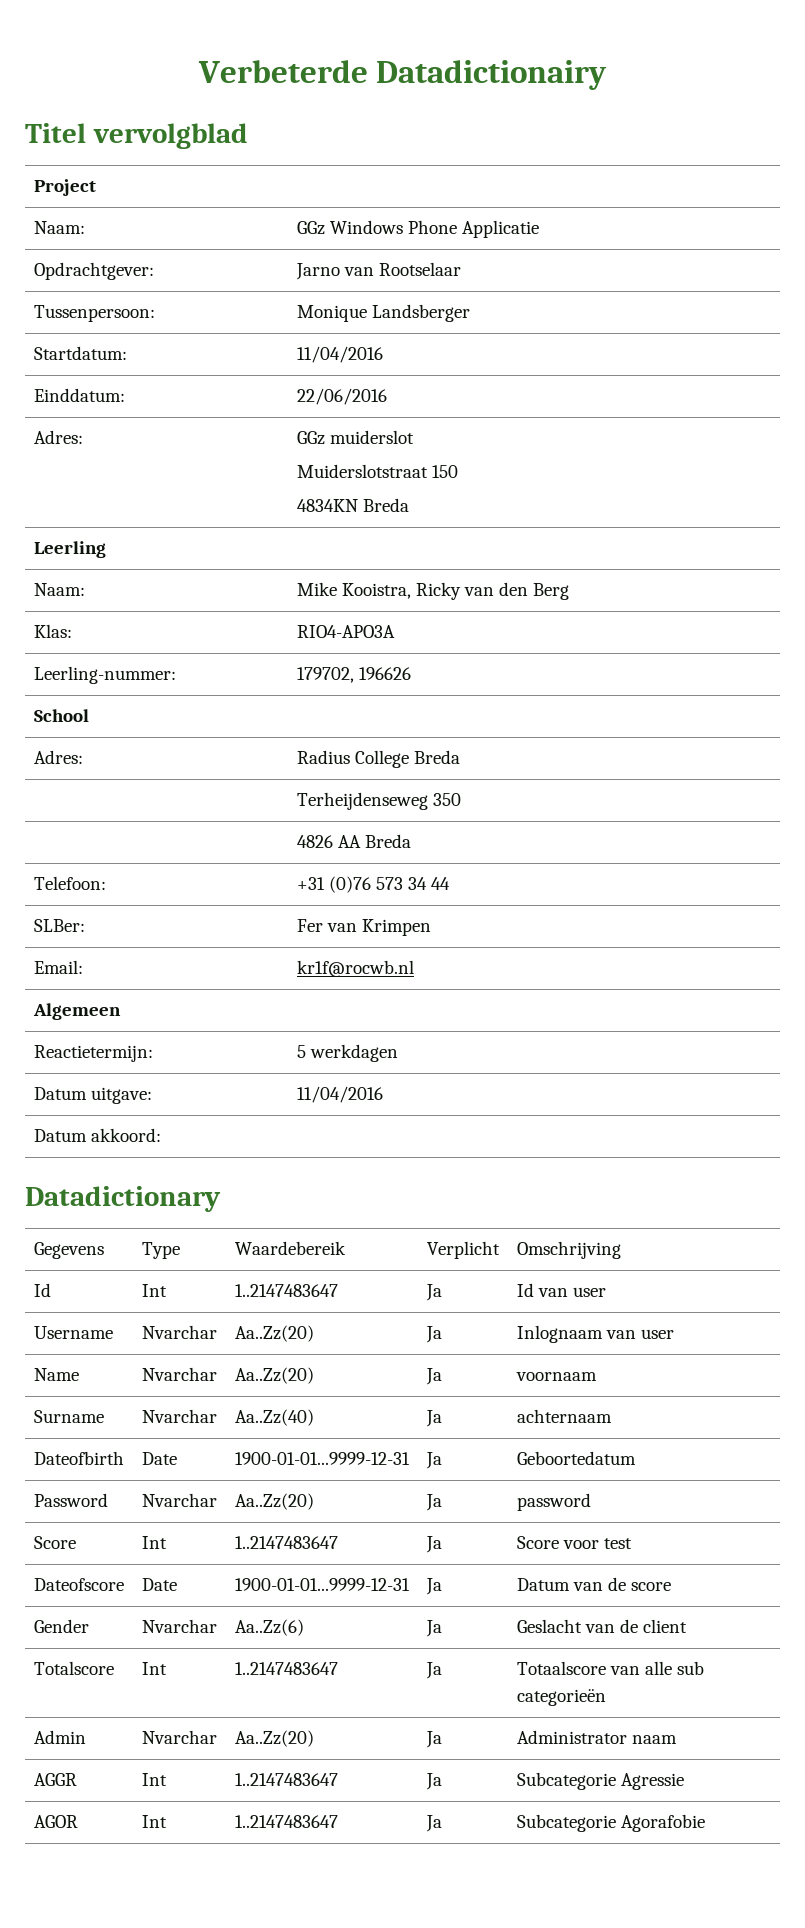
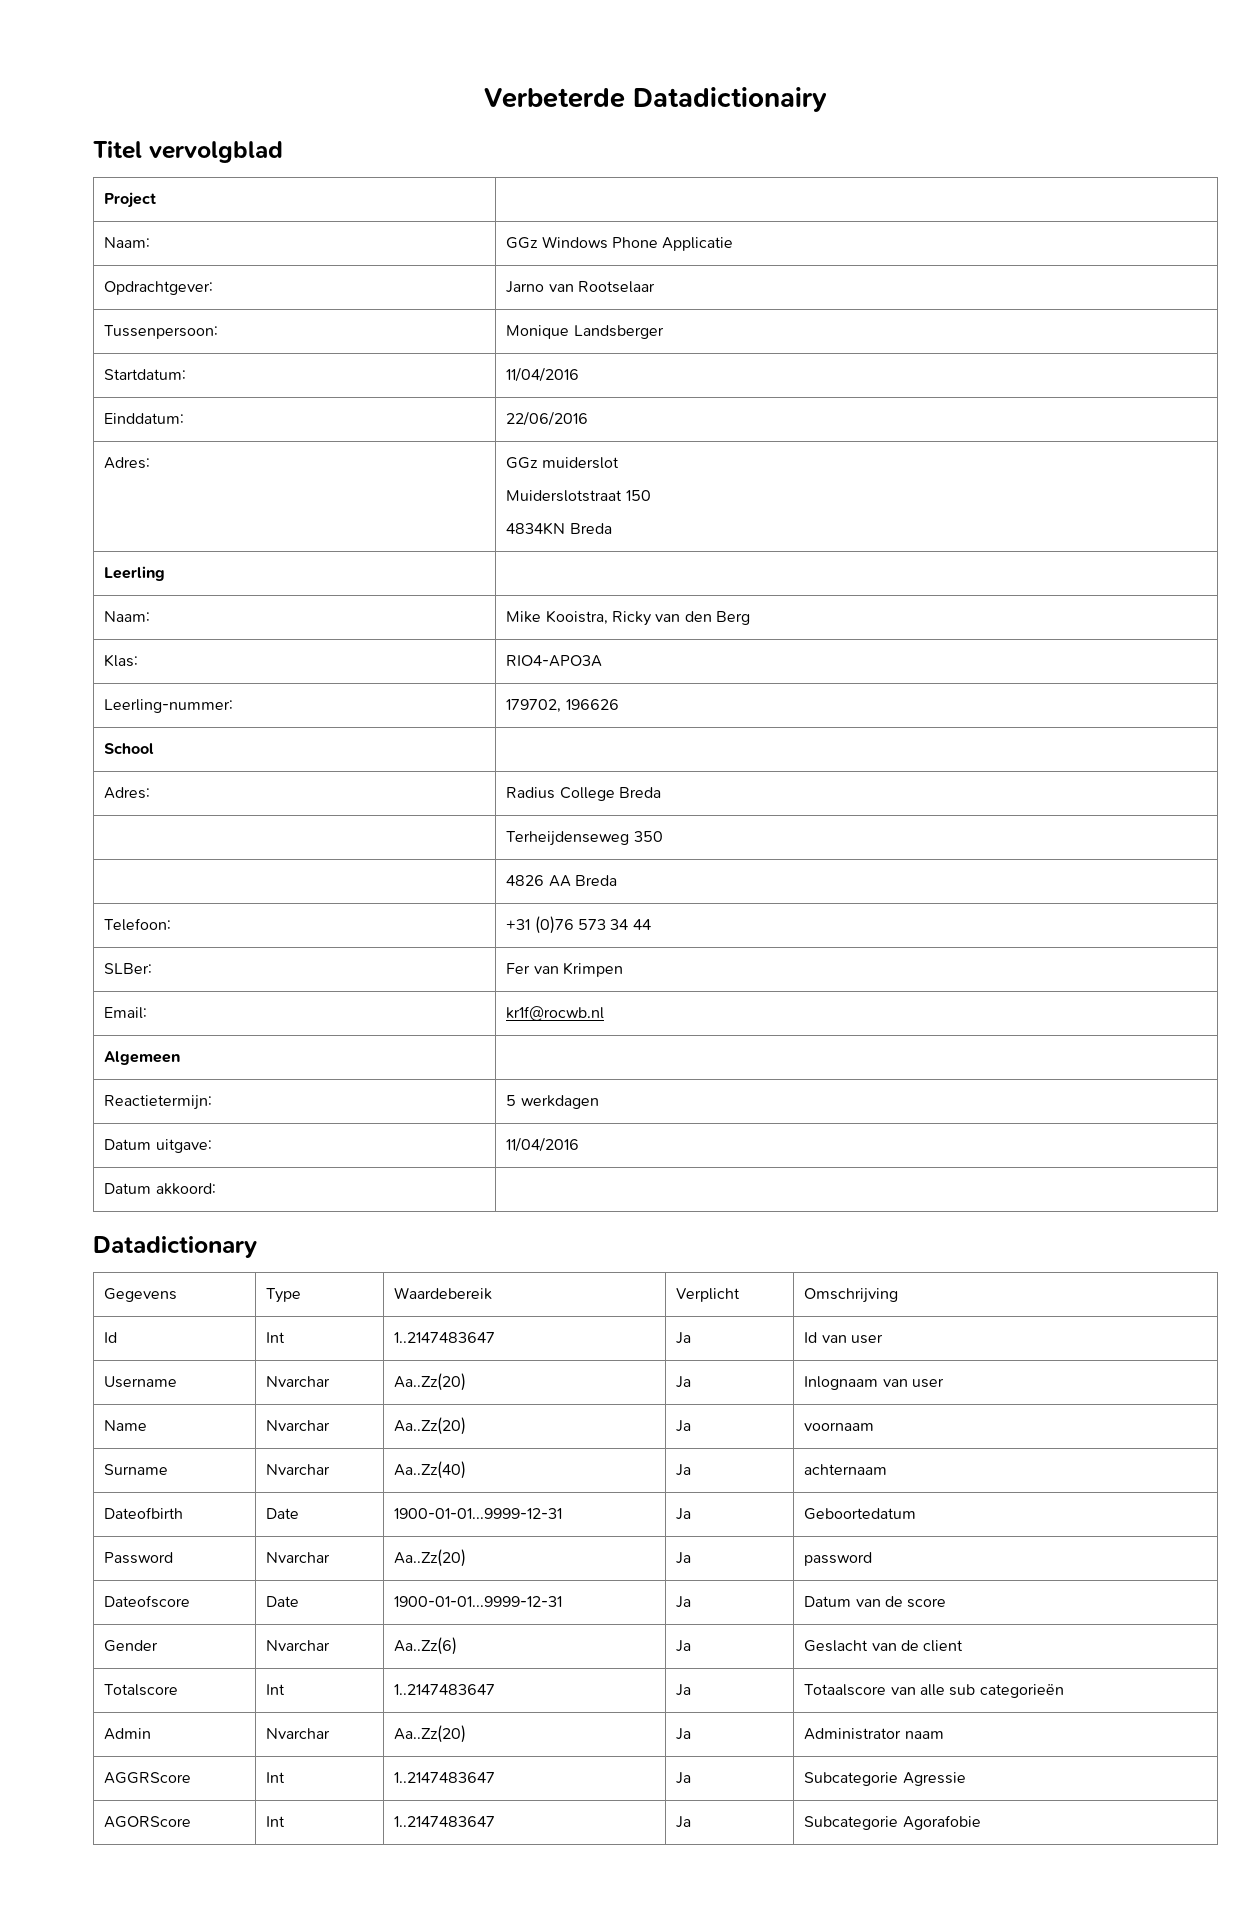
- Score | Int | 1..2147483647 | Ja | Score voor test
- AGGR | Int | 1..2147483647 | Ja | Subcategorie Agressie
+ AGGRScore | Int | 1..2147483647 | Ja | Subcategorie Agressie
- AGOR | Int | 1..2147483647 | Ja | Subcategorie Agorafobie
+ AGORScore | Int | 1..2147483647 | Ja | Subcategorie Agorafobie

